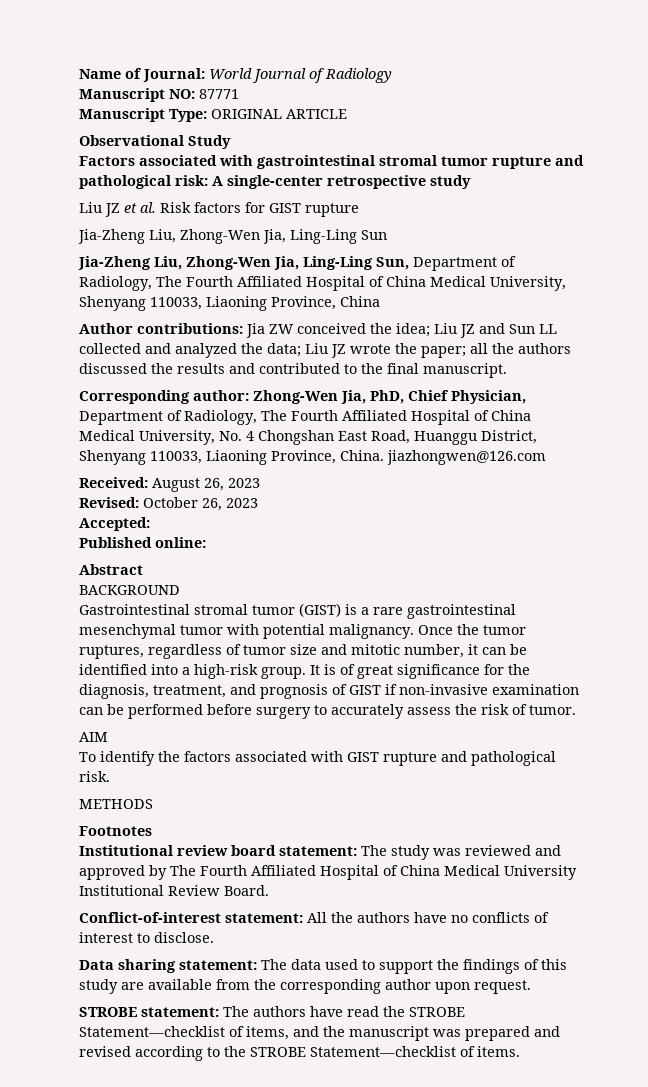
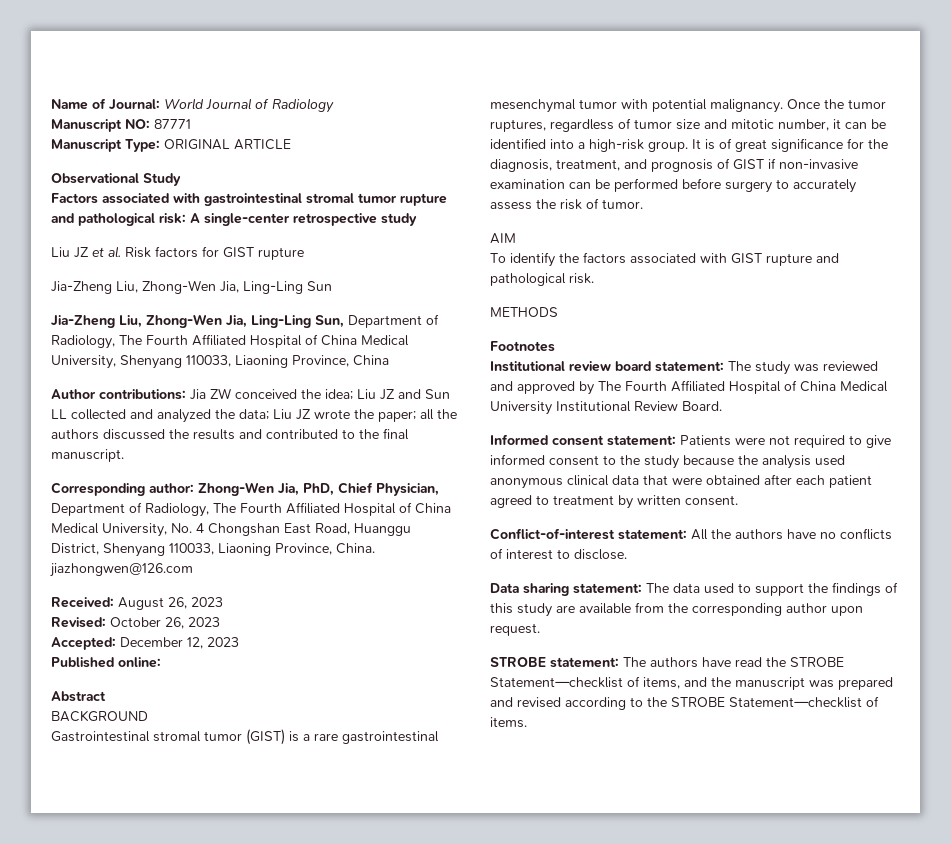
- Accepted:
+ Accepted: December 12, 2023
+ Informed consent statement: Patients were not required to give informed consent to the study because the analysis used anonymous clinical data that were obtained after each patient agreed to treatment by written consent.

